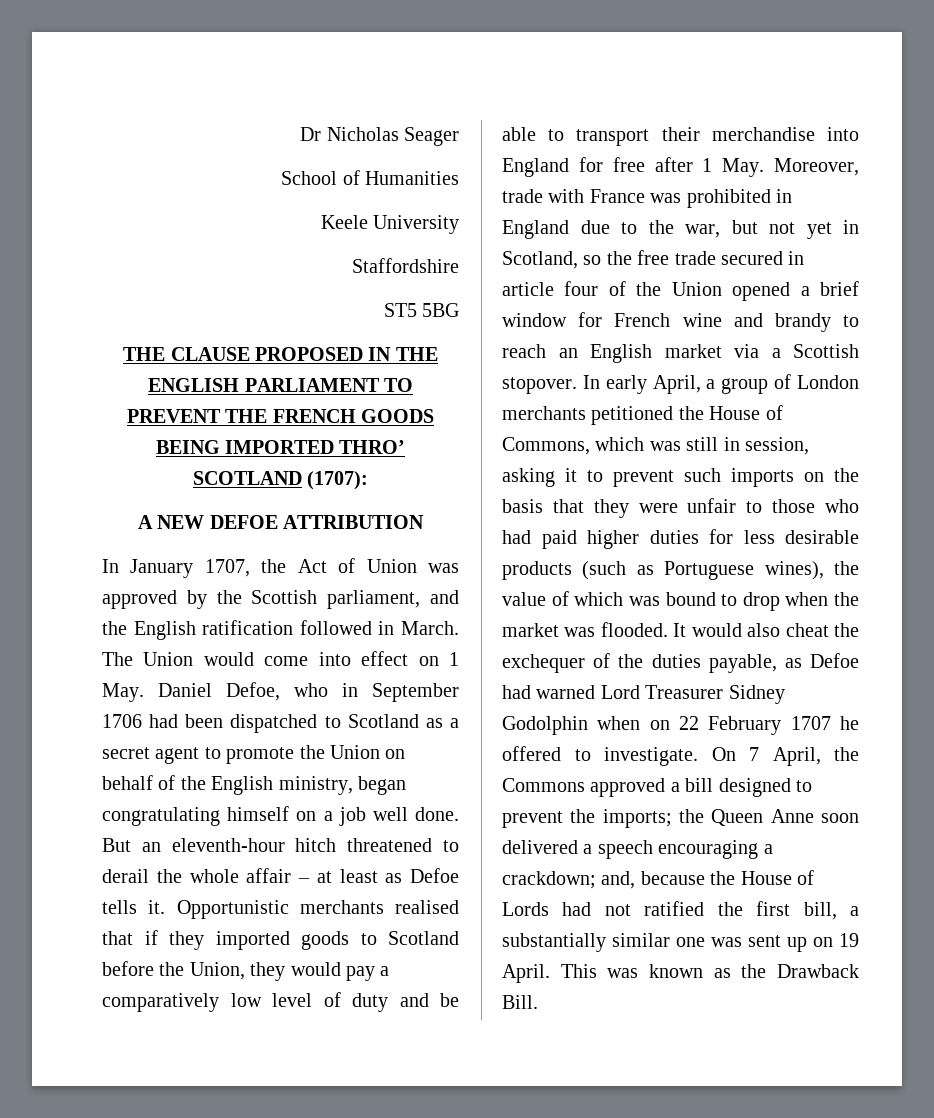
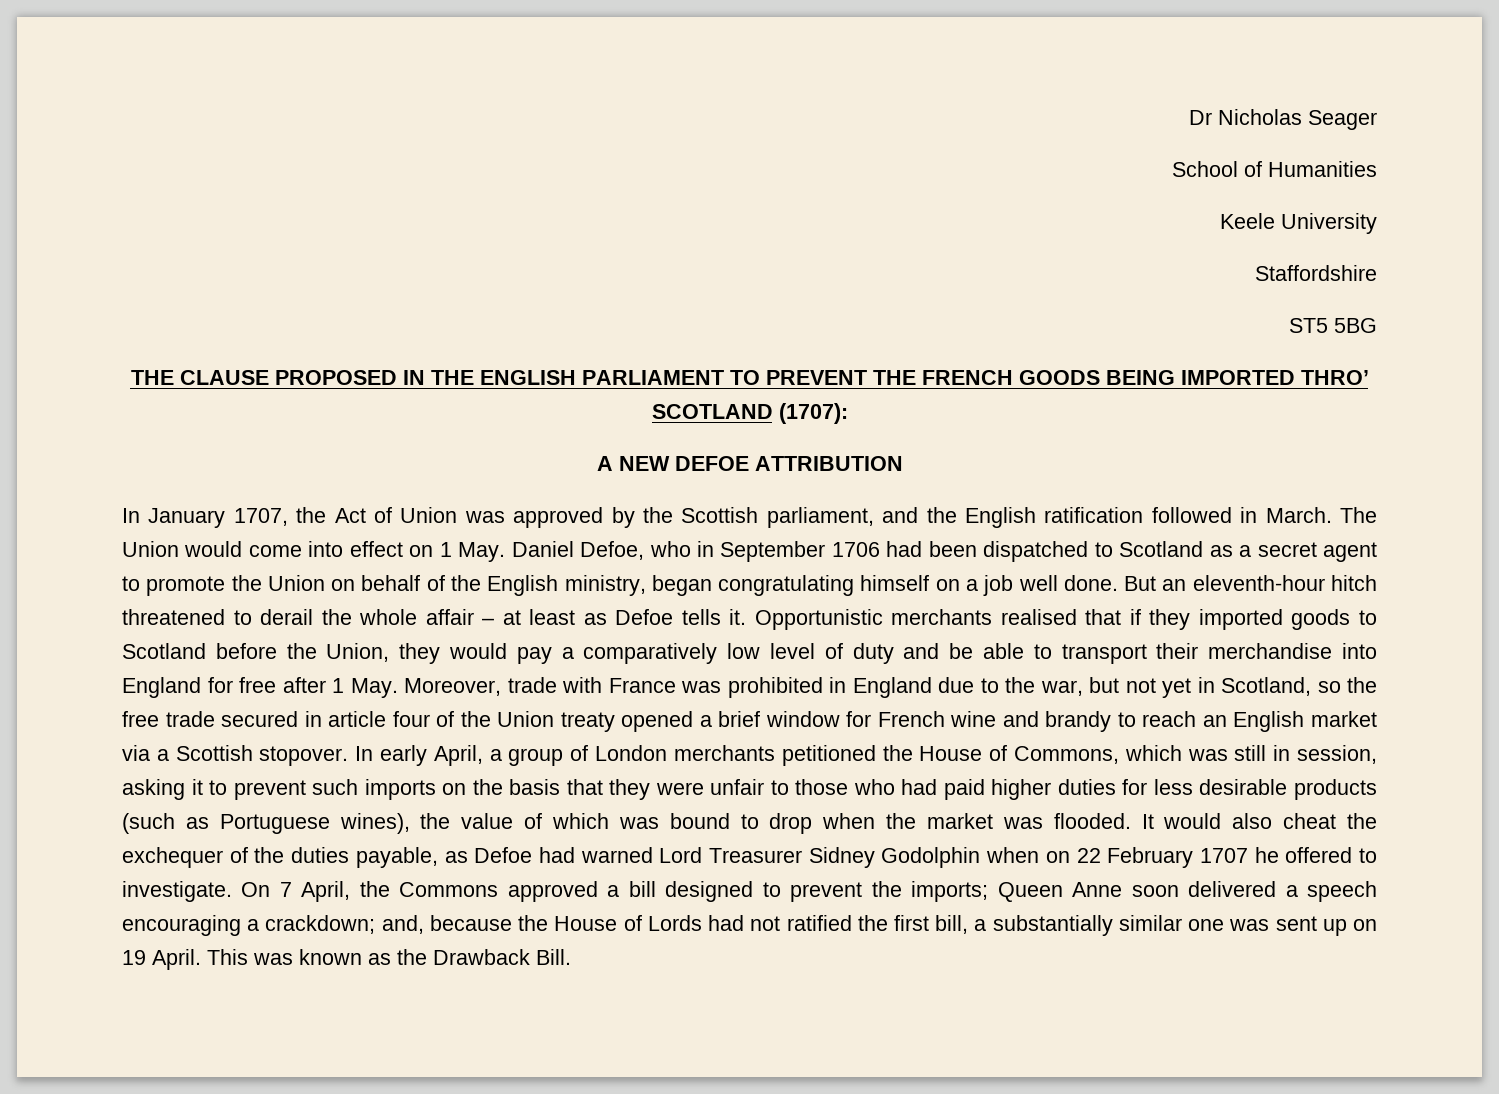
- Opportunistic merchants realised that if they imported goods to Scotland before the Union, they would pay a comparatively low level of duty and be able to transport their merchandise into England for free after 1 May. Moreover, trade with France was prohibited in England due to the war, but not yet in Scotland, so the free trade secured in article four of the Union opened a brief window for French wine and brandy to reach an English market via a Scottish stopover.
+ Opportunistic merchants realised that if they imported goods to Scotland before the Union, they would pay a comparatively low level of duty and be able to transport their merchandise into England for free after 1 May. Moreover, trade with France was prohibited in England due to the war, but not yet in Scotland, so the free trade secured in article four of the Union treaty opened a brief window for French wine and brandy to reach an English market via a Scottish stopover.
- On 7 April, the Commons approved a bill designed to prevent the imports; the Queen Anne soon delivered a speech encouraging a crackdown; and, because the House of Lords had not ratified the first bill, a substantially similar one was sent up on 19 April.
+ On 7 April, the Commons approved a bill designed to prevent the imports; Queen Anne soon delivered a speech encouraging a crackdown; and, because the House of Lords had not ratified the first bill, a substantially similar one was sent up on 19 April.

